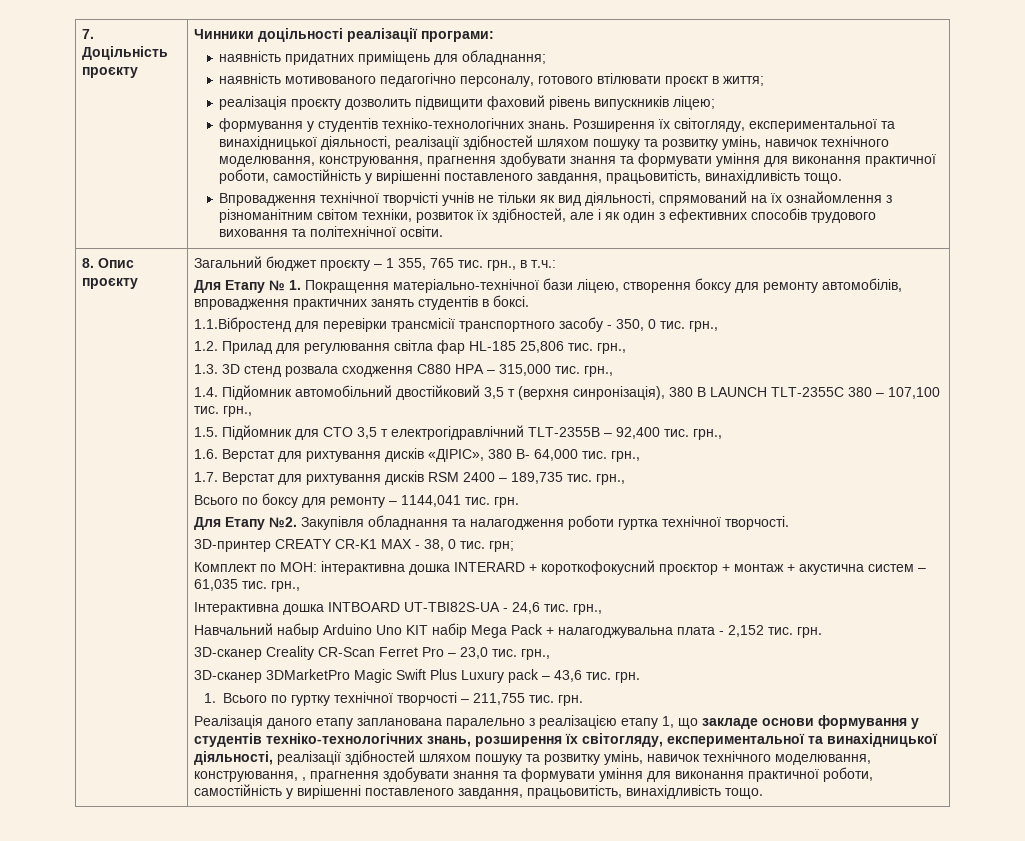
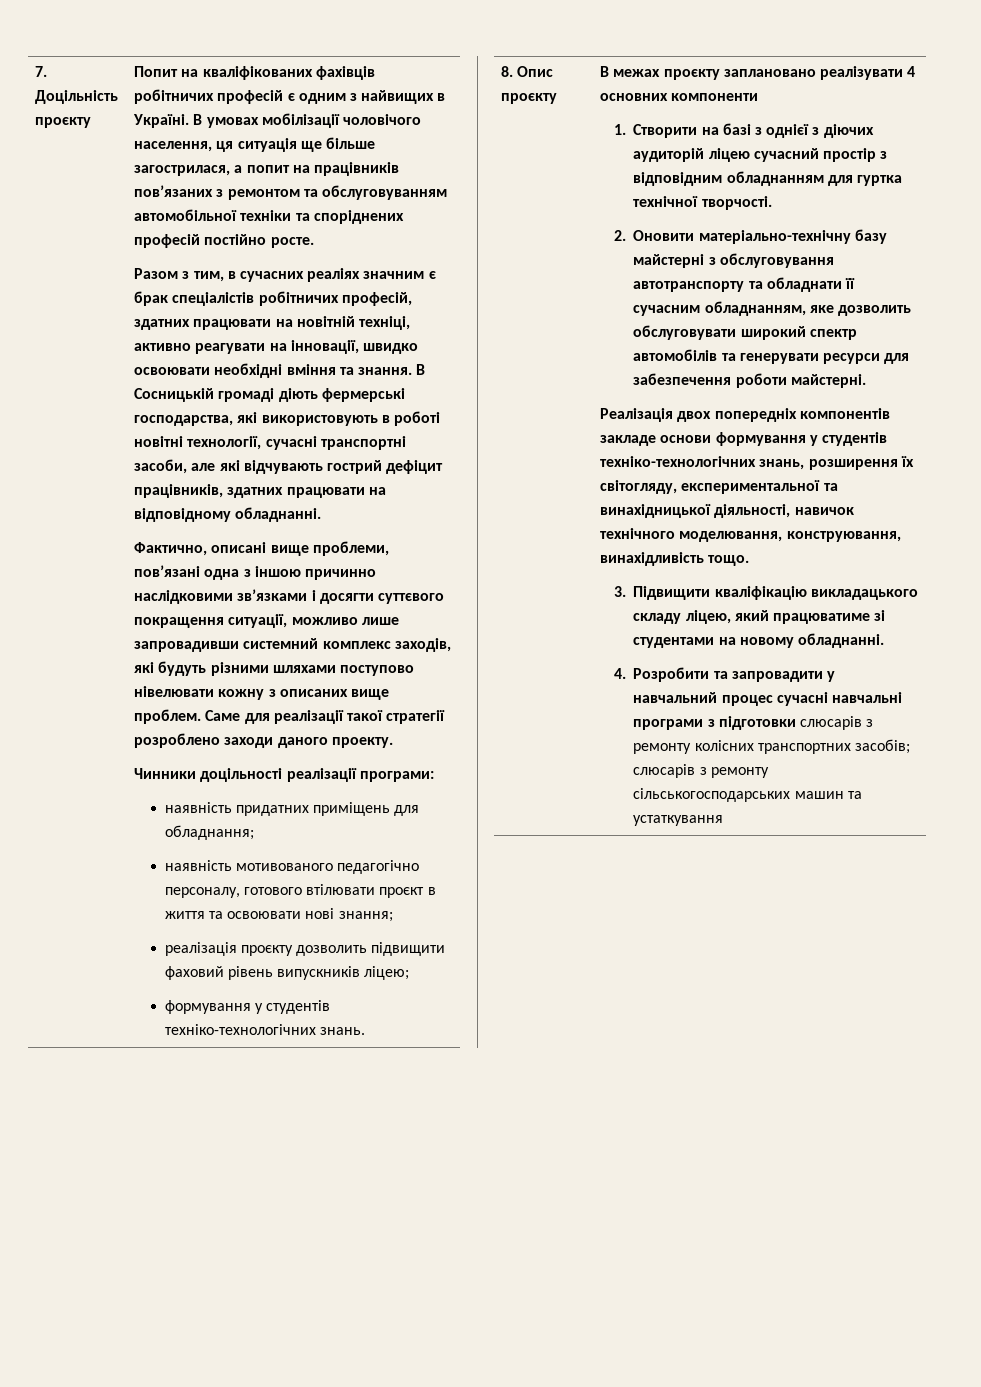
+ Попит на кваліфікованих фахівців робітничих професій є одним з найвищих в Україні. В умовах мобілізації чоловічого населення, ця ситуація ще більше загострилася, а попит на працівників пов’язаних з ремонтом та обслуговуванням автомобільної техніки та споріднених професій постійно росте.
+ Разом з тим, в сучасних реаліях значним є брак спеціалістів робітничих професій, здатних працювати на новітній техніці, активно реагувати на інновації, швидко освоювати необхідні вміння та знання. В Сосницькій громаді діють фермерські господарства, які використовують в роботі новітні технології, сучасні транспортні засоби, але які відчувають гострий дефіцит працівників, здатних працювати на відповідному обладнанні.
+ Фактично, описані вище проблеми, пов’язані одна з іншою причинно наслідковими зв’язками і досягти суттєвого покращення ситуації, можливо лише запровадивши системний комплекс заходів, які будуть різними шляхами поступово нівелювати кожну з описаних вище проблем. Саме для реалізації такої стратегії розроблено заходи даного проекту.
- наявність мотивованого педагогічно персоналу, готового втілювати проєкт в життя;
+ наявність мотивованого педагогічно персоналу, готового втілювати проєкт в життя та освоювати нові знання;
- формування у студентів техніко-технологічних знань. Розширення їх світогляду, експериментальної та винахідницької діяльності, реалізації здібностей шляхом пошуку та розвитку умінь, навичок технічного моделювання, конструювання, прагнення здобувати знання та формувати уміння для виконання практичної роботи, самостійність у вирішенні поставленого завдання, працьовитість, винахідливість тощо.
- Впровадження технічної творчісті учнів не тільки як вид діяльності, спрямований на їх ознайомлення з різноманітним світом техніки, розвиток їх здібностей, але і як один з ефективних способів трудового виховання та політехнічної освіти.
- 8. Опис проєкту | Загальний бюджет проєкту – 1 355, 765 тис. грн., в т.ч.:
- Для Етапу № 1. Покращення матеріально-технічної бази ліцею, створення боксу для ремонту автомобілів, впровадження практичних занять студентів в боксі.
- 1.1.Вібростенд для перевірки трансмісії транспортного засобу - 350, 0 тис. грн.,
- 1.2. Прилад для регулювання світла фар HL-185 25,806 тис. грн.,
- 1.3. 3D стенд розвала сходження C880 HPA – 315,000 тис. грн.,
- 1.4. Підйомник автомобільний двостійковий 3,5 т (верхня синронізація), 380 В LAUNCH TLT-2355C 380 – 107,100 тис. грн.,
- 1.5. Підйомник для СТО 3,5 т електрогідравлічний TLT-2355B – 92,400 тис. грн.,
- 1.6. Верстат для рихтування дисків «ДІРІС», 380 В- 64,000 тис. грн.,
- 1.7. Верстат для рихтування дисків RSM 2400 – 189,735 тис. грн.,
- Всього по боксу для ремонту – 1144,041 тис. грн.
- Для Етапу №2. Закупівля обладнання та налагодження роботи гуртка технічної творчості.
- 3D-принтер CREATY CR-K1 MAX - 38, 0 тис. грн;
- Комплект по МОН: інтерактивна дошка INTERARD + короткофокусний проєктор + монтаж + акустична систем – 61,035 тис. грн.,
- Інтерактивна дошка INTBOARD UT-TBI82S-UA - 24,6 тис. грн.,
- Навчальний набыр Arduino Uno KIT набір Mega Pack + налагоджувальна плата - 2,152 тис. грн.
- 3D-сканер Creality CR-Scan Ferret Pro – 23,0 тис. грн.,
- 3D-сканер 3DMarketPro Magic Swift Plus Luxury pack – 43,6 тис. грн.
- 1. Всього по гуртку технічної творчості – 211,755 тис. грн.
- Реалізація даного етапу запланована паралельно з реалізацією етапу 1, що закладе основи формування у студентів техніко-технологічних знань, розширення їх світогляду, експериментальної та винахідницької діяльності, реалізації здібностей шляхом пошуку та розвитку умінь, навичок технічного моделювання, конструювання, , прагнення здобувати знання та формувати уміння для виконання практичної роботи, самостійність у вирішенні поставленого завдання, працьовитість, винахідливість тощо.
+ формування у студентів техніко-технологічних знань.
+ 8. Опис проєкту | В межах проєкту заплановано реалізувати 4 основних компоненти
+ 1. Створити на базі з однієї з діючих аудиторій ліцею сучасний простір з відповідним обладнанням для гуртка технічної творчості.
+ 2. Оновити матеріально-технічну базу майстерні з обслуговування автотранспорту та обладнати її сучасним обладнанням, яке дозволить обслуговувати широкий спектр автомобілів та генерувати ресурси для забезпечення роботи майстерні.
+ Реалізація двох попередніх компонентів закладе основи формування у студентів техніко-технологічних знань, розширення їх світогляду, експериментальної та винахідницької діяльності, навичок технічного моделювання, конструювання, винахідливість тощо.
+ 3. Підвищити кваліфікацію викладацького складу ліцею, який працюватиме зі студентами на новому обладнанні.
+ 4. Розробити та запровадити у навчальний процес сучасні навчальні програми з підготовки слюсарів з ремонту колісних транспортних засобів; слюсарів з ремонту сільськогосподарських машин та устаткування

